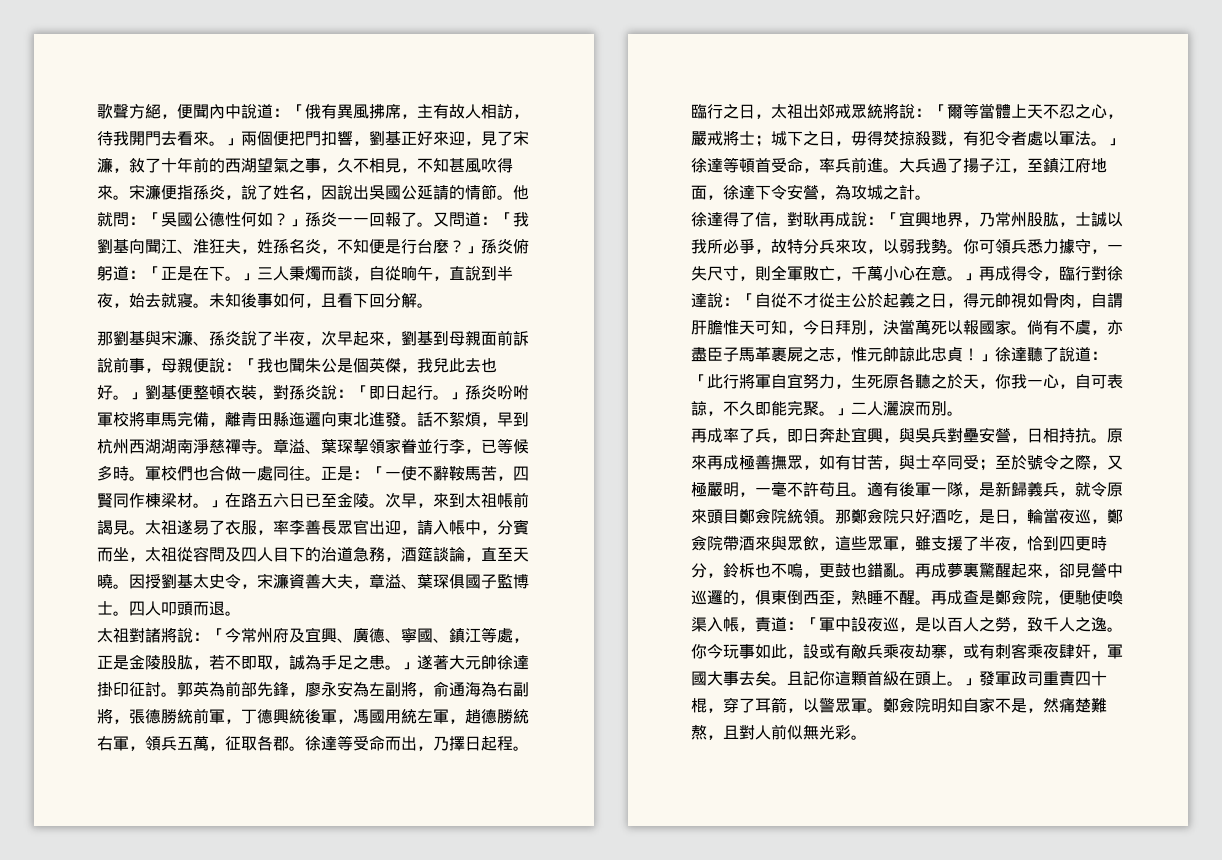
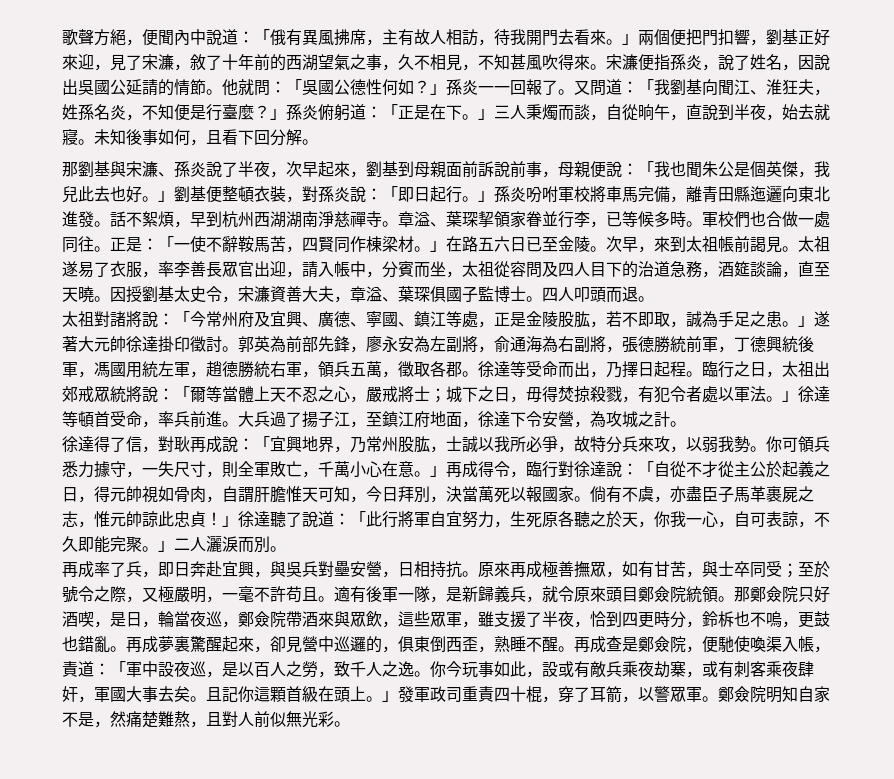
- 又問道：「我劉基向聞江、淮狂夫，姓孫名炎，不知便是行台麼？」孫炎俯躬道：「正是在下。」三人秉燭而談，自從晌午，直說到半夜，始去就寢。
+ 又問道：「我劉基向聞江、淮狂夫，姓孫名炎，不知便是行臺麼？」孫炎俯躬道：「正是在下。」三人秉燭而談，自從晌午，直說到半夜，始去就寢。
- 太祖對諸將說：「今常州府及宜興、廣德、寧國、鎮江等處，正是金陵股肱，若不即取，誠為手足之患。」遂著大元帥徐達掛印征討。
+ 太祖對諸將說：「今常州府及宜興、廣德、寧國、鎮江等處，正是金陵股肱，若不即取，誠為手足之患。」遂著大元帥徐達掛印徵討。
- 郭英為前部先鋒，廖永安為左副將，俞通海為右副將，張德勝統前軍，丁德興統後軍，馮國用統左軍，趙德勝統右軍，領兵五萬，征取各郡。
+ 郭英為前部先鋒，廖永安為左副將，俞通海為右副將，張德勝統前軍，丁德興統後軍，馮國用統左軍，趙德勝統右軍，領兵五萬，徵取各郡。
- 那鄭僉院只好酒吃，是日，輪當夜巡，鄭僉院帶酒來與眾飲，這些眾軍，雖支援了半夜，恰到四更時分，鈴柝也不嗚，更鼓也錯亂。
+ 那鄭僉院只好酒喫，是日，輪當夜巡，鄭僉院帶酒來與眾飲，這些眾軍，雖支援了半夜，恰到四更時分，鈴柝也不嗚，更鼓也錯亂。

